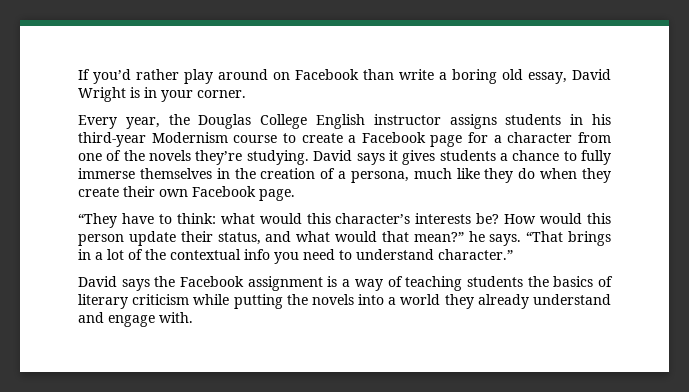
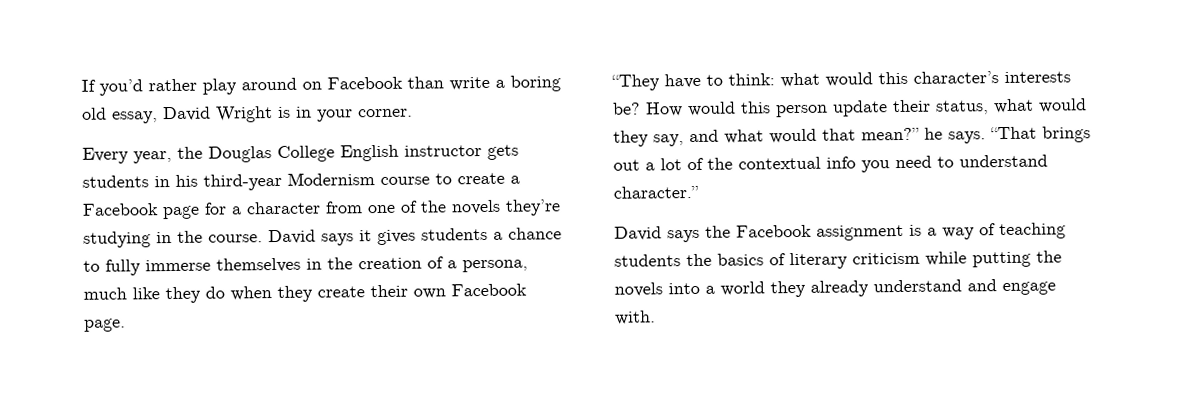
- Every year, the Douglas College English instructor assigns students in his third-year Modernism course to create a Facebook page for a character from one of the novels they’re studying.
+ Every year, the Douglas College English instructor gets students in his third-year Modernism course to create a Facebook page for a character from one of the novels they’re studying in the course.
- How would this person update their status, and what would that mean?” he says.
+ How would this person update their status, what would they say, and what would that mean?” he says.
- “That brings in a lot of the contextual info you need to understand character.”
+ “That brings out a lot of the contextual info you need to understand character.”

